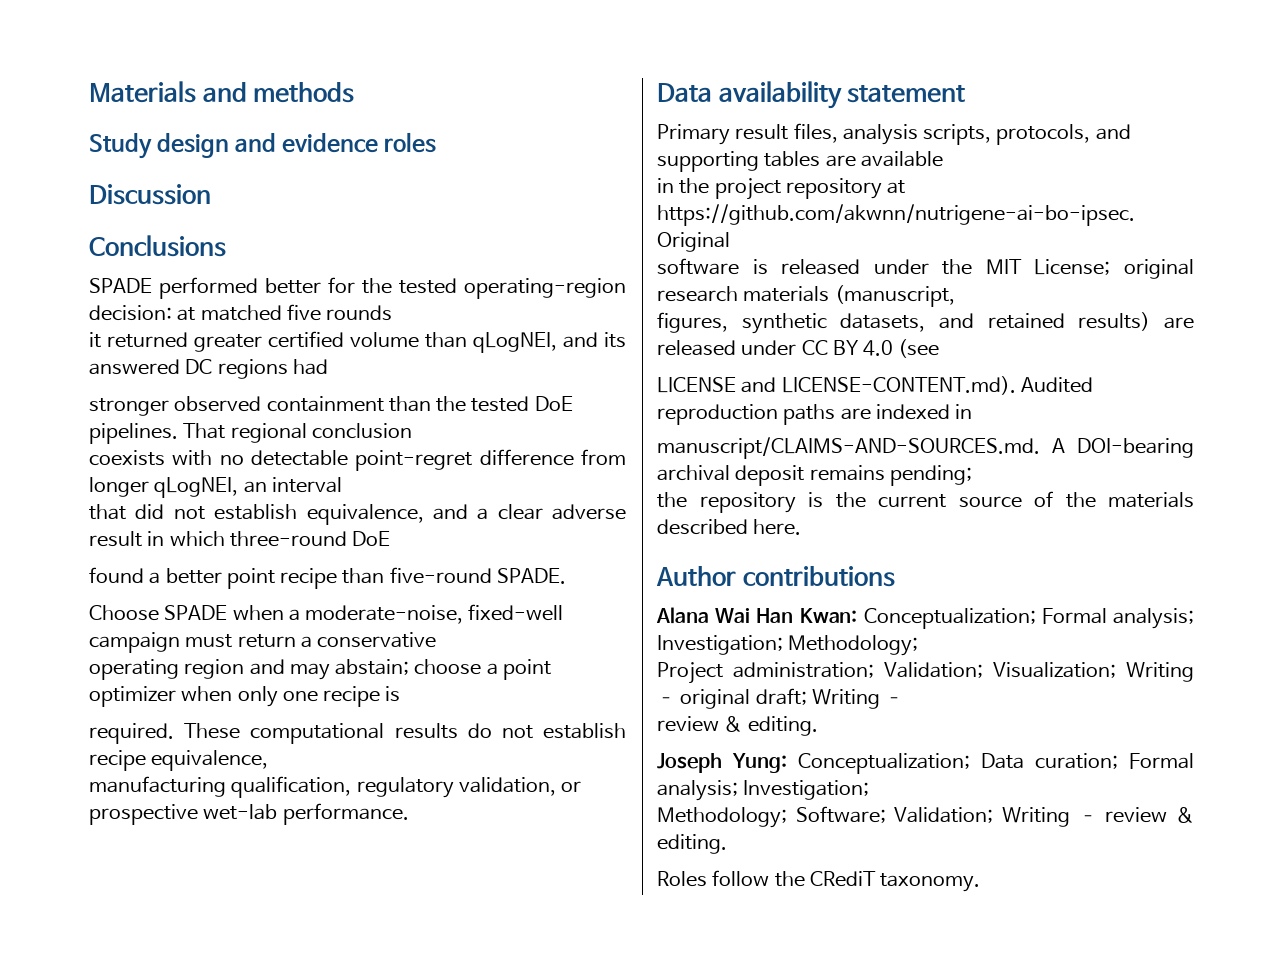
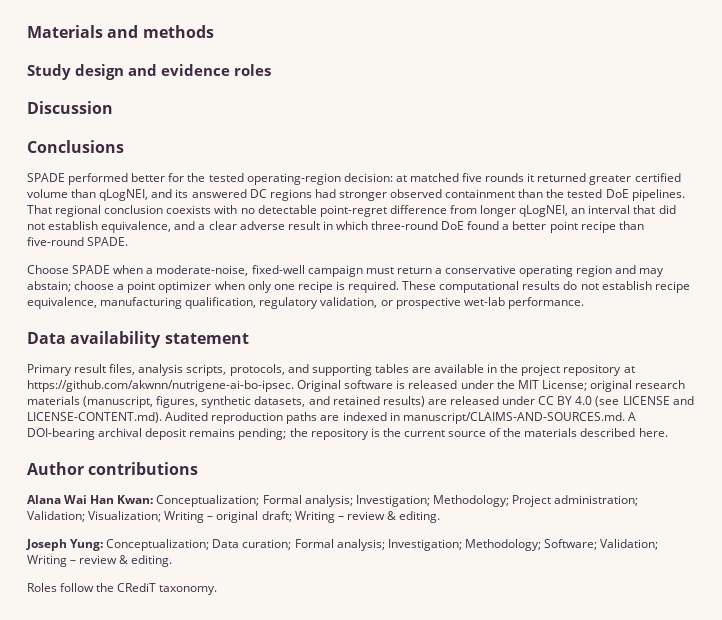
- SPADE performed better for the tested operating-region decision: at matched five rounds
- it returned greater certified volume than qLogNEI, and its answered DC regions had
- stronger observed containment than the tested DoE pipelines.
+ SPADE performed better for the tested operating-region decision: at matched five rounds it returned greater certified volume than qLogNEI, and its answered DC regions had stronger observed containment than the tested DoE pipelines.
- That regional conclusion
- coexists with no detectable point-regret difference from longer qLogNEI, an interval
- that did not establish equivalence, and a clear adverse result in which three-round DoE
- found a better point recipe than five-round SPADE.
+ That regional conclusion coexists with no detectable point-regret difference from longer qLogNEI, an interval that did not establish equivalence, and a clear adverse result in which three-round DoE found a better point recipe than five-round SPADE.
- Choose SPADE when a moderate-noise, fixed-well campaign must return a conservative
- operating region and may abstain; choose a point optimizer when only one recipe is
- required.
+ Choose SPADE when a moderate-noise, fixed-well campaign must return a conservative operating region and may abstain; choose a point optimizer when only one recipe is required.
- These computational results do not establish recipe equivalence,
- manufacturing qualification, regulatory validation, or prospective wet-lab performance.
+ These computational results do not establish recipe equivalence, manufacturing qualification, regulatory validation, or prospective wet-lab performance.
- Primary result files, analysis scripts, protocols, and supporting tables are available
- in the project repository at https://github.com/akwnn/nutrigene-ai-bo-ipsec. Original
- software is released under the MIT License;
+ Primary result files, analysis scripts, protocols, and supporting tables are available in the project repository at https://github.com/akwnn/nutrigene-ai-bo-ipsec. Original software is released under the MIT License;
- original research materials (manuscript,
- figures, synthetic datasets, and retained results) are released under CC BY 4.0 (see
- LICENSE and LICENSE-CONTENT.md). Audited reproduction paths are indexed in
- manuscript/CLAIMS-AND-SOURCES.md. A DOI-bearing archival deposit remains pending;
- the repository is the current source of the materials described here.
+ original research materials (manuscript, figures, synthetic datasets, and retained results) are released under CC BY 4.0 (see LICENSE and LICENSE-CONTENT.md). Audited reproduction paths are indexed in manuscript/CLAIMS-AND-SOURCES.md. A DOI-bearing archival deposit remains pending; the repository is the current source of the materials described here.
- Alana Wai Han Kwan: Conceptualization; Formal analysis; Investigation; Methodology;
- Project administration; Validation; Visualization; Writing – original draft; Writing –
- review & editing.
+ Alana Wai Han Kwan: Conceptualization; Formal analysis; Investigation; Methodology; Project administration; Validation; Visualization; Writing – original draft; Writing – review & editing.
- Joseph Yung: Conceptualization; Data curation; Formal analysis; Investigation;
- Methodology; Software; Validation; Writing – review & editing.
+ Joseph Yung: Conceptualization; Data curation; Formal analysis; Investigation; Methodology; Software; Validation; Writing – review & editing.

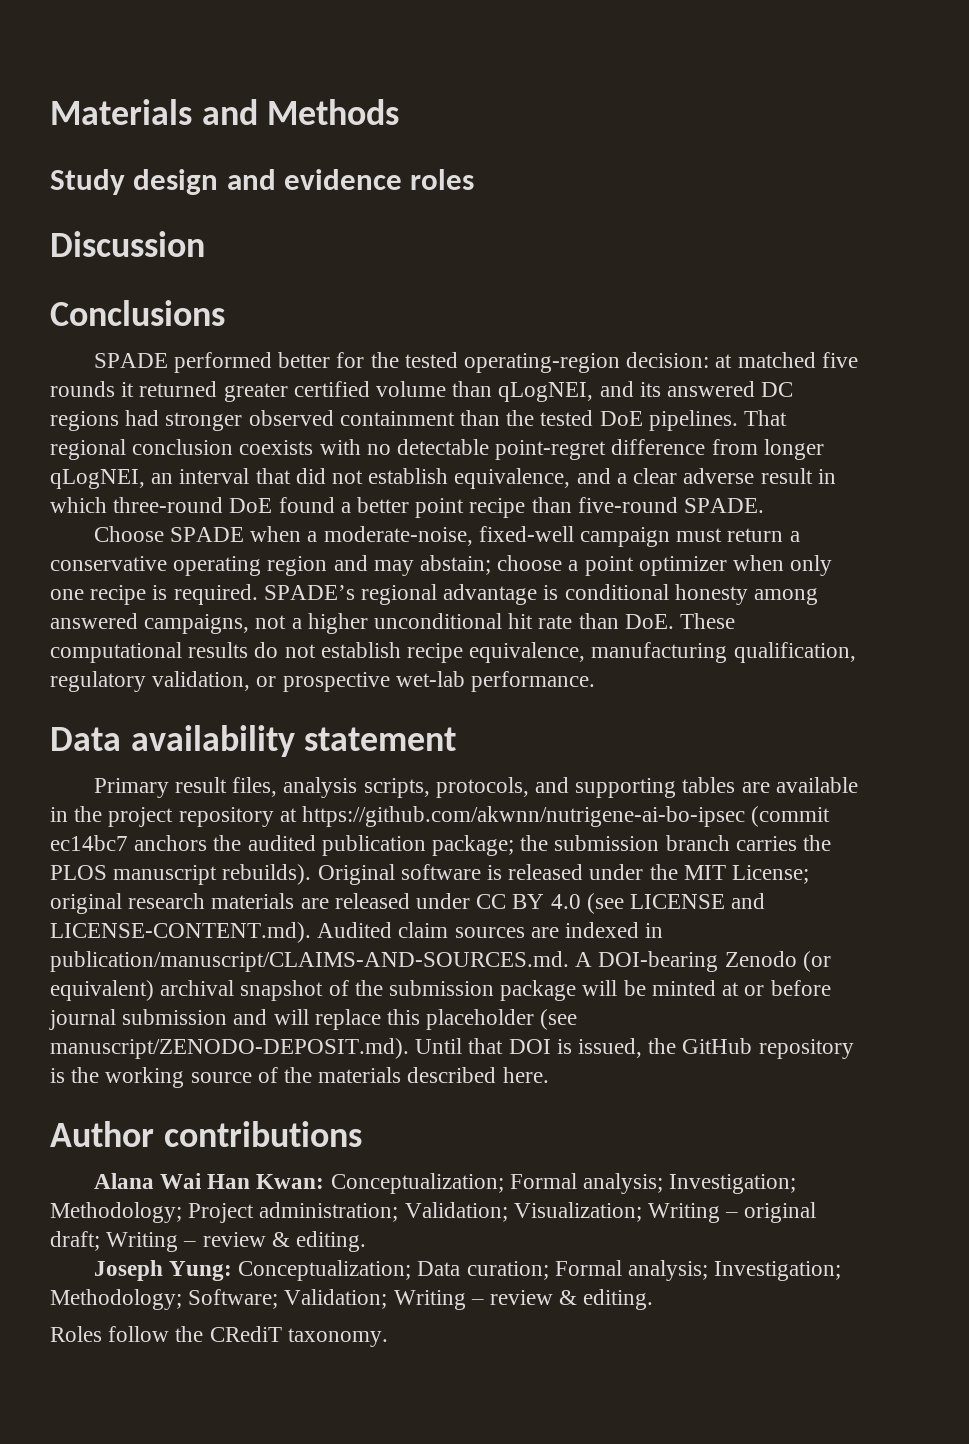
- Materials and methods
+ Materials and Methods
- These computational results do not establish recipe equivalence, manufacturing qualification, regulatory validation, or prospective wet-lab performance.
+ SPADE’s regional advantage is conditional honesty among answered campaigns, not a higher unconditional hit rate than DoE. These computational results do not establish recipe equivalence, manufacturing qualification, regulatory validation, or prospective wet-lab performance.
- Primary result files, analysis scripts, protocols, and supporting tables are available in the project repository at https://github.com/akwnn/nutrigene-ai-bo-ipsec. Original software is released under the MIT License; original research materials (manuscript, figures, synthetic datasets, and retained results) are released under CC BY 4.0 (see LICENSE and LICENSE-CONTENT.md). Audited reproduction paths are indexed in manuscript/CLAIMS-AND-SOURCES.md. A DOI-bearing archival deposit remains pending; the repository is the current source of the materials described here.
+ Primary result files, analysis scripts, protocols, and supporting tables are available in the project repository at https://github.com/akwnn/nutrigene-ai-bo-ipsec (commit ec14bc7 anchors the audited publication package; the submission branch carries the PLOS manuscript rebuilds). Original software is released under the MIT License; original research materials are released under CC BY 4.0 (see LICENSE and LICENSE-CONTENT.md). Audited claim sources are indexed in publication/manuscript/CLAIMS-AND-SOURCES.md. A DOI-bearing Zenodo (or equivalent) archival snapshot of the submission package will be minted at or before journal submission and will replace this placeholder (see manuscript/ZENODO-DEPOSIT.md). Until that DOI is issued, the GitHub repository is the working source of the materials described here.

